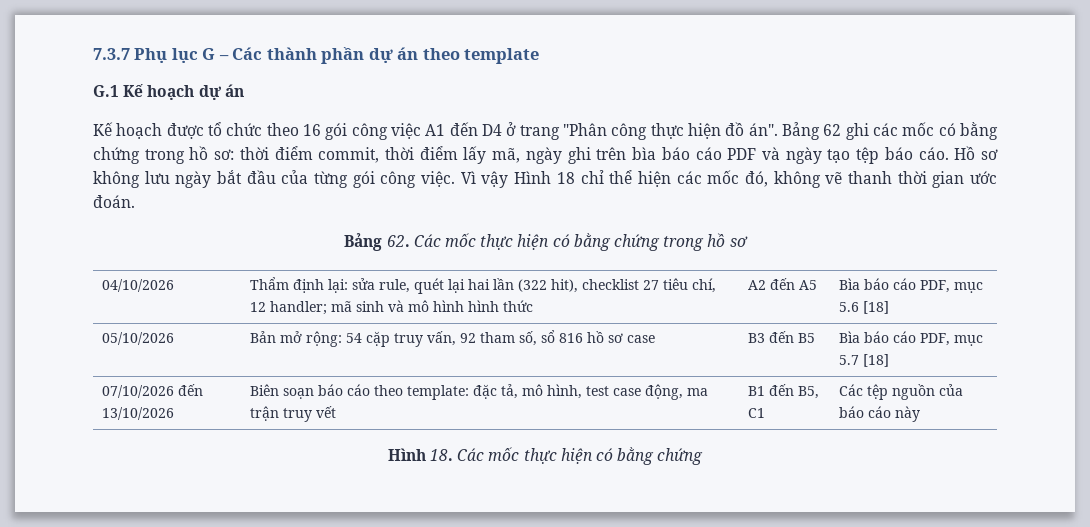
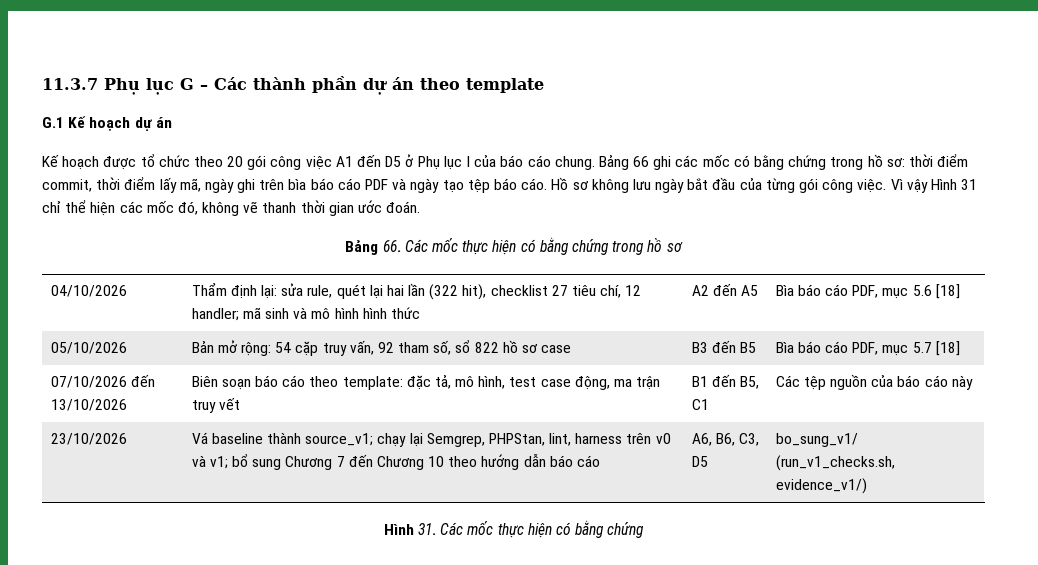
- 7.3.7 Phụ lục G – Các thành phần dự án theo template
+ 11.3.7 Phụ lục G – Các thành phần dự án theo template
- Kế hoạch được tổ chức theo 16 gói công việc A1 đến D4 ở trang "Phân công thực hiện đồ án". Bảng 62 ghi các mốc có bằng chứng trong hồ sơ: thời điểm commit, thời điểm lấy mã, ngày ghi trên bìa báo cáo PDF và ngày tạo tệp báo cáo.
+ Kế hoạch được tổ chức theo 20 gói công việc A1 đến D5 ở Phụ lục I của báo cáo chung. Bảng 66 ghi các mốc có bằng chứng trong hồ sơ: thời điểm commit, thời điểm lấy mã, ngày ghi trên bìa báo cáo PDF và ngày tạo tệp báo cáo.
- Vì vậy Hình 18 chỉ thể hiện các mốc đó, không vẽ thanh thời gian ước đoán.
+ Vì vậy Hình 31 chỉ thể hiện các mốc đó, không vẽ thanh thời gian ước đoán.
- Bảng 62. Các mốc thực hiện có bằng chứng trong hồ sơ
+ Bảng 66. Các mốc thực hiện có bằng chứng trong hồ sơ
- 05/10/2026 | Bản mở rộng: 54 cặp truy vấn, 92 tham số, sổ 816 hồ sơ case | B3 đến B5 | Bìa báo cáo PDF, mục 5.7 [18]
+ 05/10/2026 | Bản mở rộng: 54 cặp truy vấn, 92 tham số, sổ 822 hồ sơ case | B3 đến B5 | Bìa báo cáo PDF, mục 5.7 [18]
- Hình 18. Các mốc thực hiện có bằng chứng
+ 23/10/2026 | Vá baseline thành source_v1; chạy lại Semgrep, PHPStan, lint, harness trên v0 và v1; bổ sung Chương 7 đến Chương 10 theo hướng dẫn báo cáo | A6, B6, C3, D5 | bo_sung_v1/ (run_v1_checks.sh, evidence_v1/)
+ Hình 31. Các mốc thực hiện có bằng chứng

